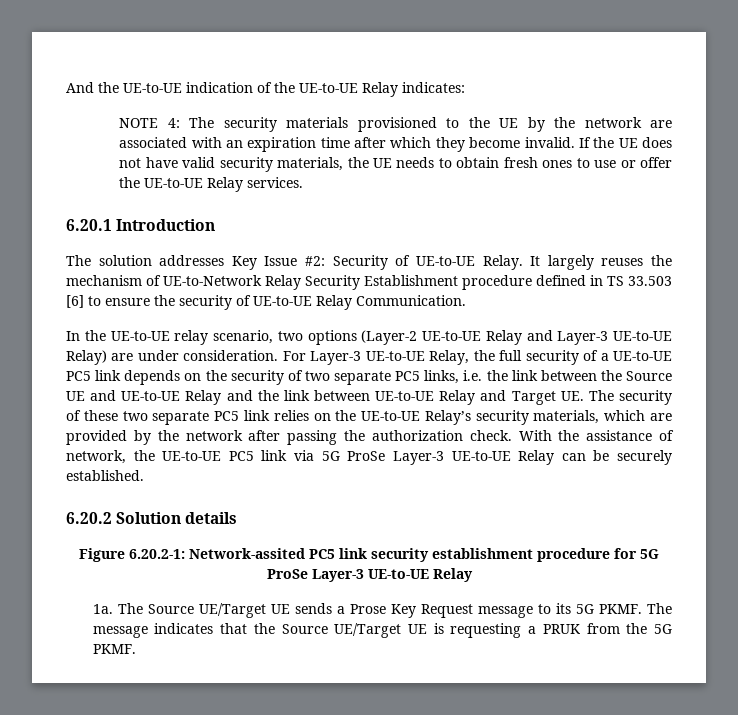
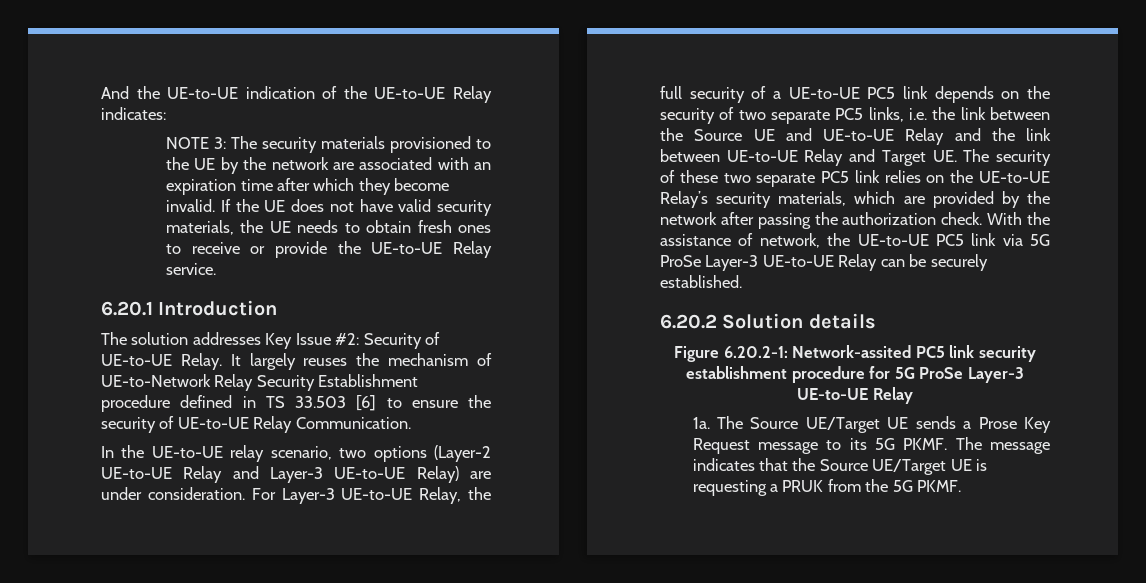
- NOTE 4: The security materials provisioned to the UE by the network are associated with an expiration time after which they become invalid.
+ NOTE 3: The security materials provisioned to the UE by the network are associated with an expiration time after which they become invalid.
- If the UE does not have valid security materials, the UE needs to obtain fresh ones to use or offer the UE-to-UE Relay services.
+ If the UE does not have valid security materials, the UE needs to obtain fresh ones to receive or provide the UE-to-UE Relay service.

